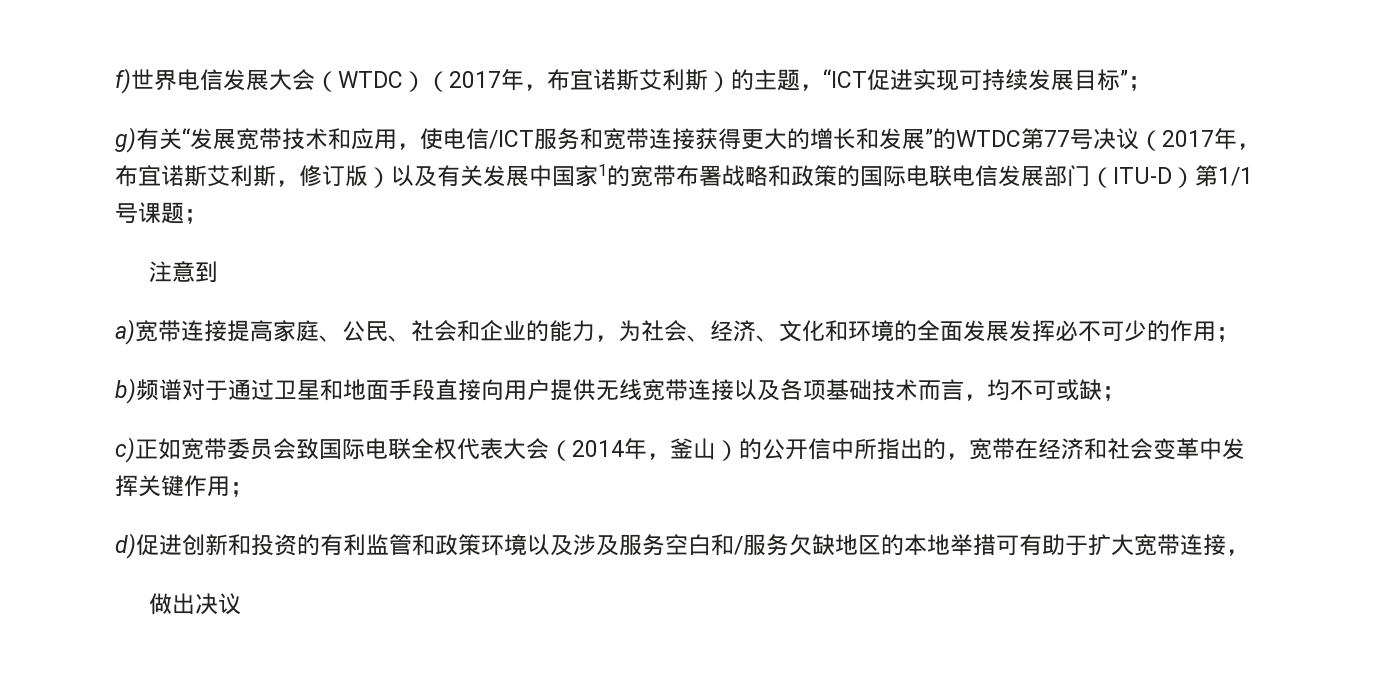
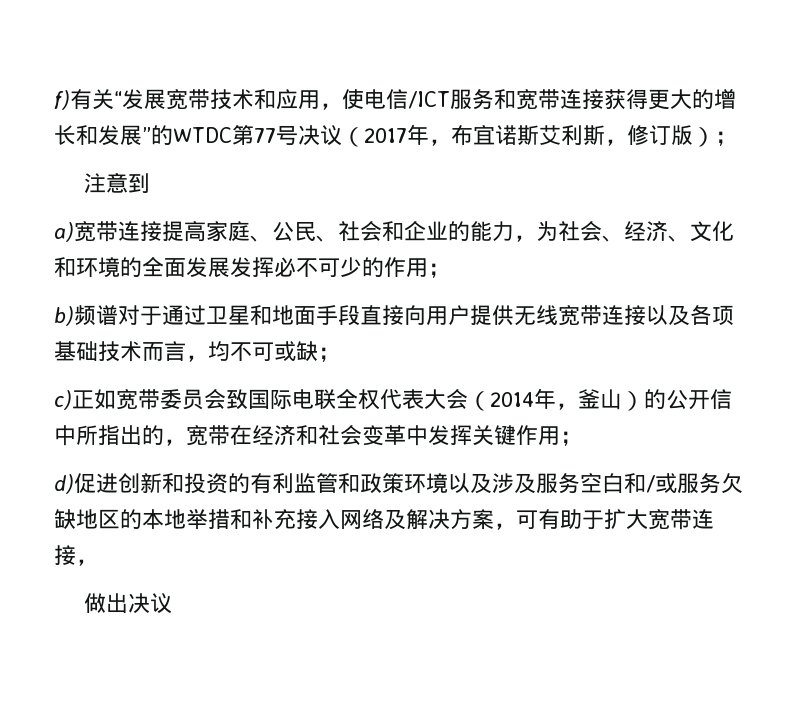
- f)世界电信发展大会（WTDC）（2017年，布宜诺斯艾利斯）的主题，“ICT促进实现可持续发展目标”；
- g)有关“发展宽带技术和应用，使电信/ICT服务和宽带连接获得更大的增长和发展”的WTDC第77号决议（2017年，布宜诺斯艾利斯，修订版）以及有关发展中国家1的宽带布署战略和政策的国际电联电信发展部门（ITU-D）第1/1号课题；
+ f)有关“发展宽带技术和应用，使电信/ICT服务和宽带连接获得更大的增长和发展”的WTDC第77号决议（2017年，布宜诺斯艾利斯，修订版）；
- d)促进创新和投资的有利监管和政策环境以及涉及服务空白和/服务欠缺地区的本地举措可有助于扩大宽带连接，
+ d)促进创新和投资的有利监管和政策环境以及涉及服务空白和/或服务欠缺地区的本地举措和补充接入网络及解决方案，可有助于扩大宽带连接，

